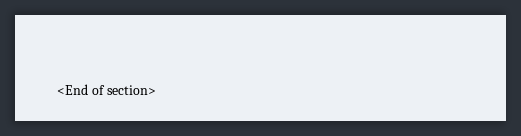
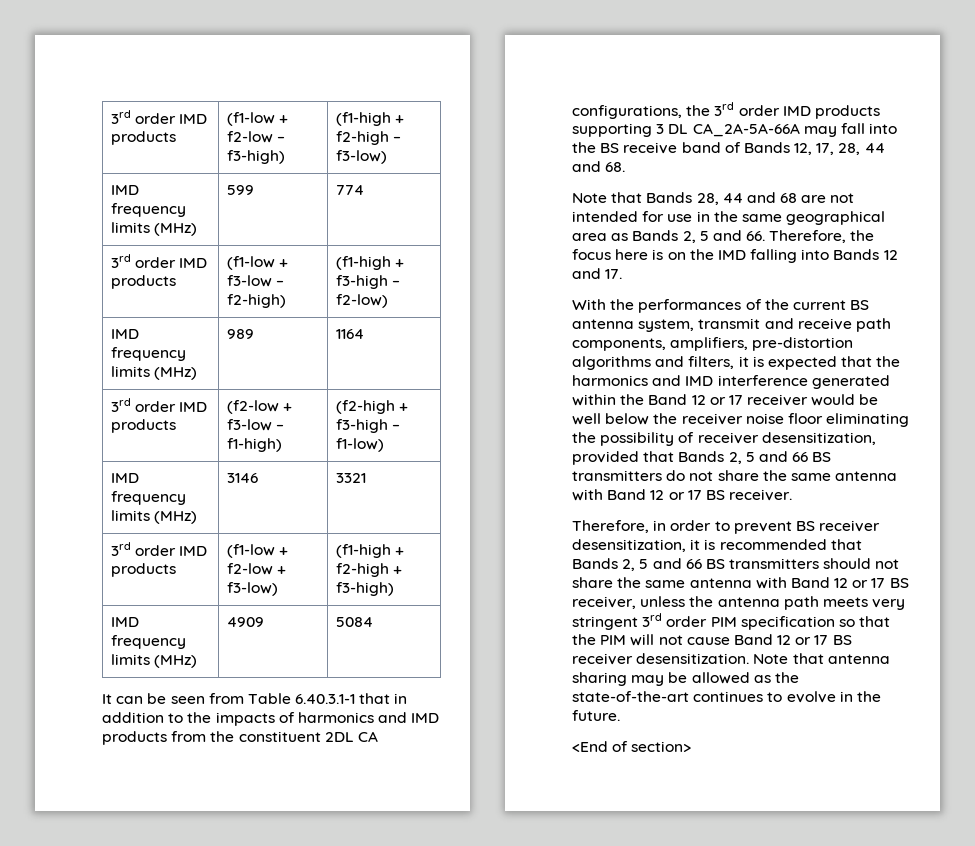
+ 3rd order IMD products | (f1-low + f2-low – f3-high) | (f1-high + f2-high – f3-low)
+ IMD frequency limits (MHz) | 599 | 774
+ 3rd order IMD products | (f1-low + f3-low – f2-high) | (f1-high + f3-high – f2-low)
+ IMD frequency limits (MHz) | 989 | 1164
+ 3rd order IMD products | (f2-low + f3-low – f1-high) | (f2-high + f3-high – f1-low)
+ IMD frequency limits (MHz) | 3146 | 3321
+ 3rd order IMD products | (f1-low + f2-low + f3-low) | (f1-high + f2-high + f3-high)
+ IMD frequency limits (MHz) | 4909 | 5084
+ It can be seen from Table 6.40.3.1-1 that in addition to the impacts of harmonics and IMD products from the constituent 2DL CA configurations, the 3rd order IMD products supporting 3 DL CA_2A-5A-66A may fall into the BS receive band of Bands 12, 17, 28, 44 and 68.
+ Note that Bands 28, 44 and 68 are not intended for use in the same geographical area as Bands 2, 5 and 66. Therefore, the focus here is on the IMD falling into Bands 12 and 17.
+ With the performances of the current BS antenna system, transmit and receive path components, amplifiers, pre-distortion algorithms and filters, it is expected that the harmonics and IMD interference generated within the Band 12 or 17 receiver would be well below the receiver noise floor eliminating the possibility of receiver desensitization, provided that Bands 2, 5 and 66 BS transmitters do not share the same antenna with Band 12 or 17 BS receiver.
+ Therefore, in order to prevent BS receiver desensitization, it is recommended that Bands 2, 5 and 66 BS transmitters should not share the same antenna with Band 12 or 17 BS receiver, unless the antenna path meets very stringent 3rd order PIM specification so that the PIM will not cause Band 12 or 17 BS receiver desensitization. Note that antenna sharing may be allowed as the state-of-the-art continues to evolve in the future.

